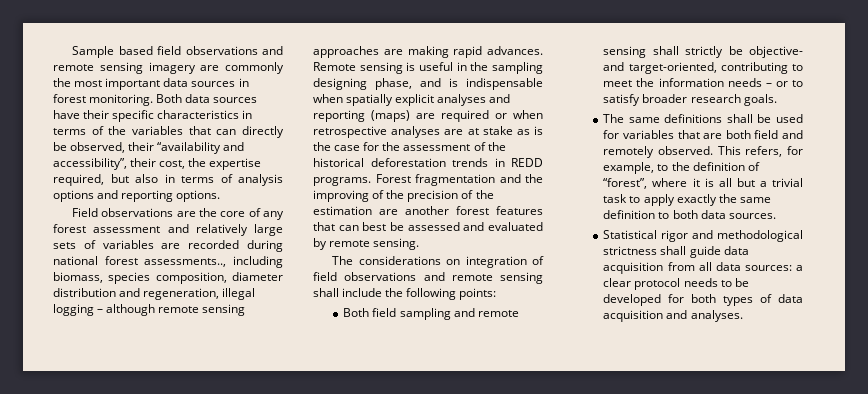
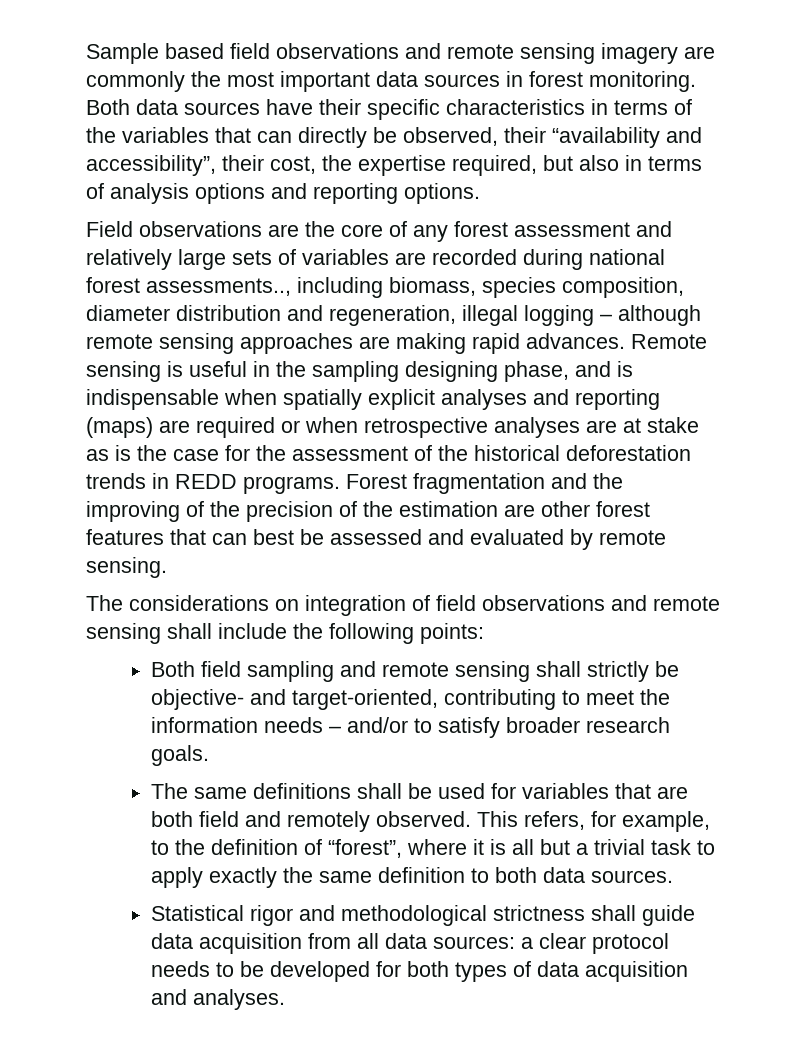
- Forest fragmentation and the improving of the precision of the estimation are another forest features that can best be assessed and evaluated by remote sensing.
+ Forest fragmentation and the improving of the precision of the estimation are other forest features that can best be assessed and evaluated by remote sensing.
- Both field sampling and remote sensing shall strictly be objective- and target-oriented, contributing to meet the information needs – or to satisfy broader research goals.
+ Both field sampling and remote sensing shall strictly be objective- and target-oriented, contributing to meet the information needs – and/or to satisfy broader research goals.

